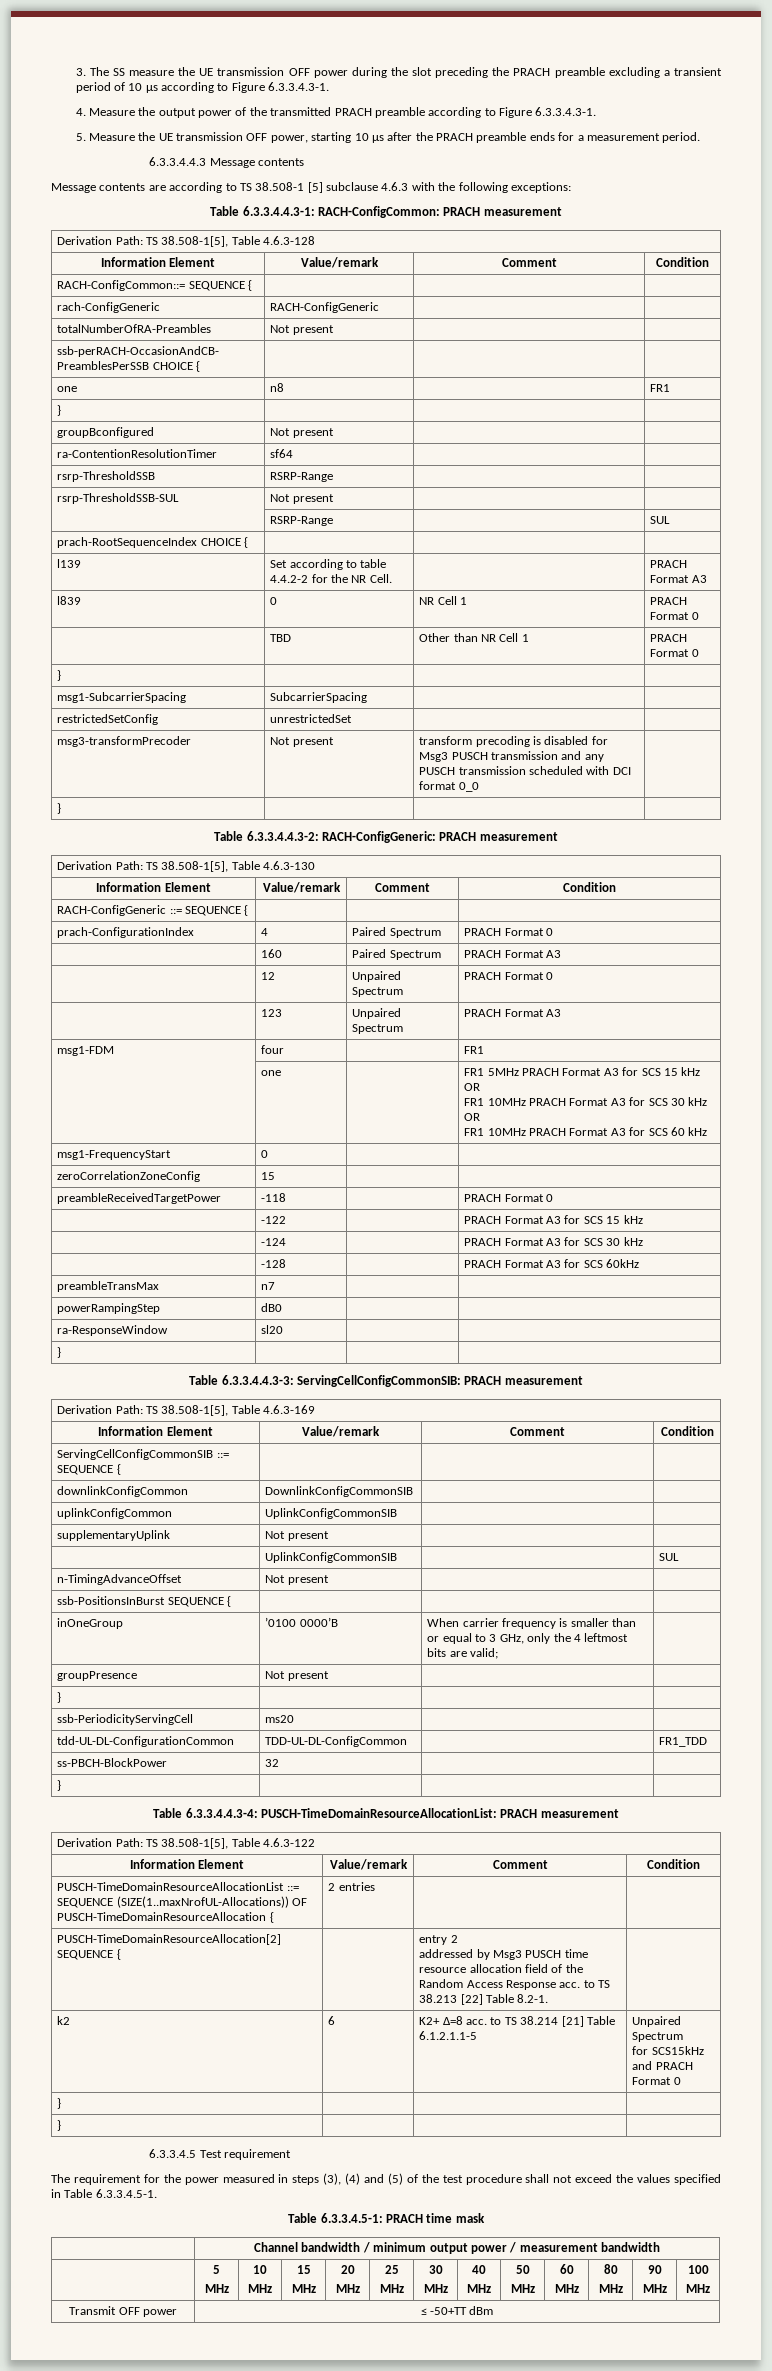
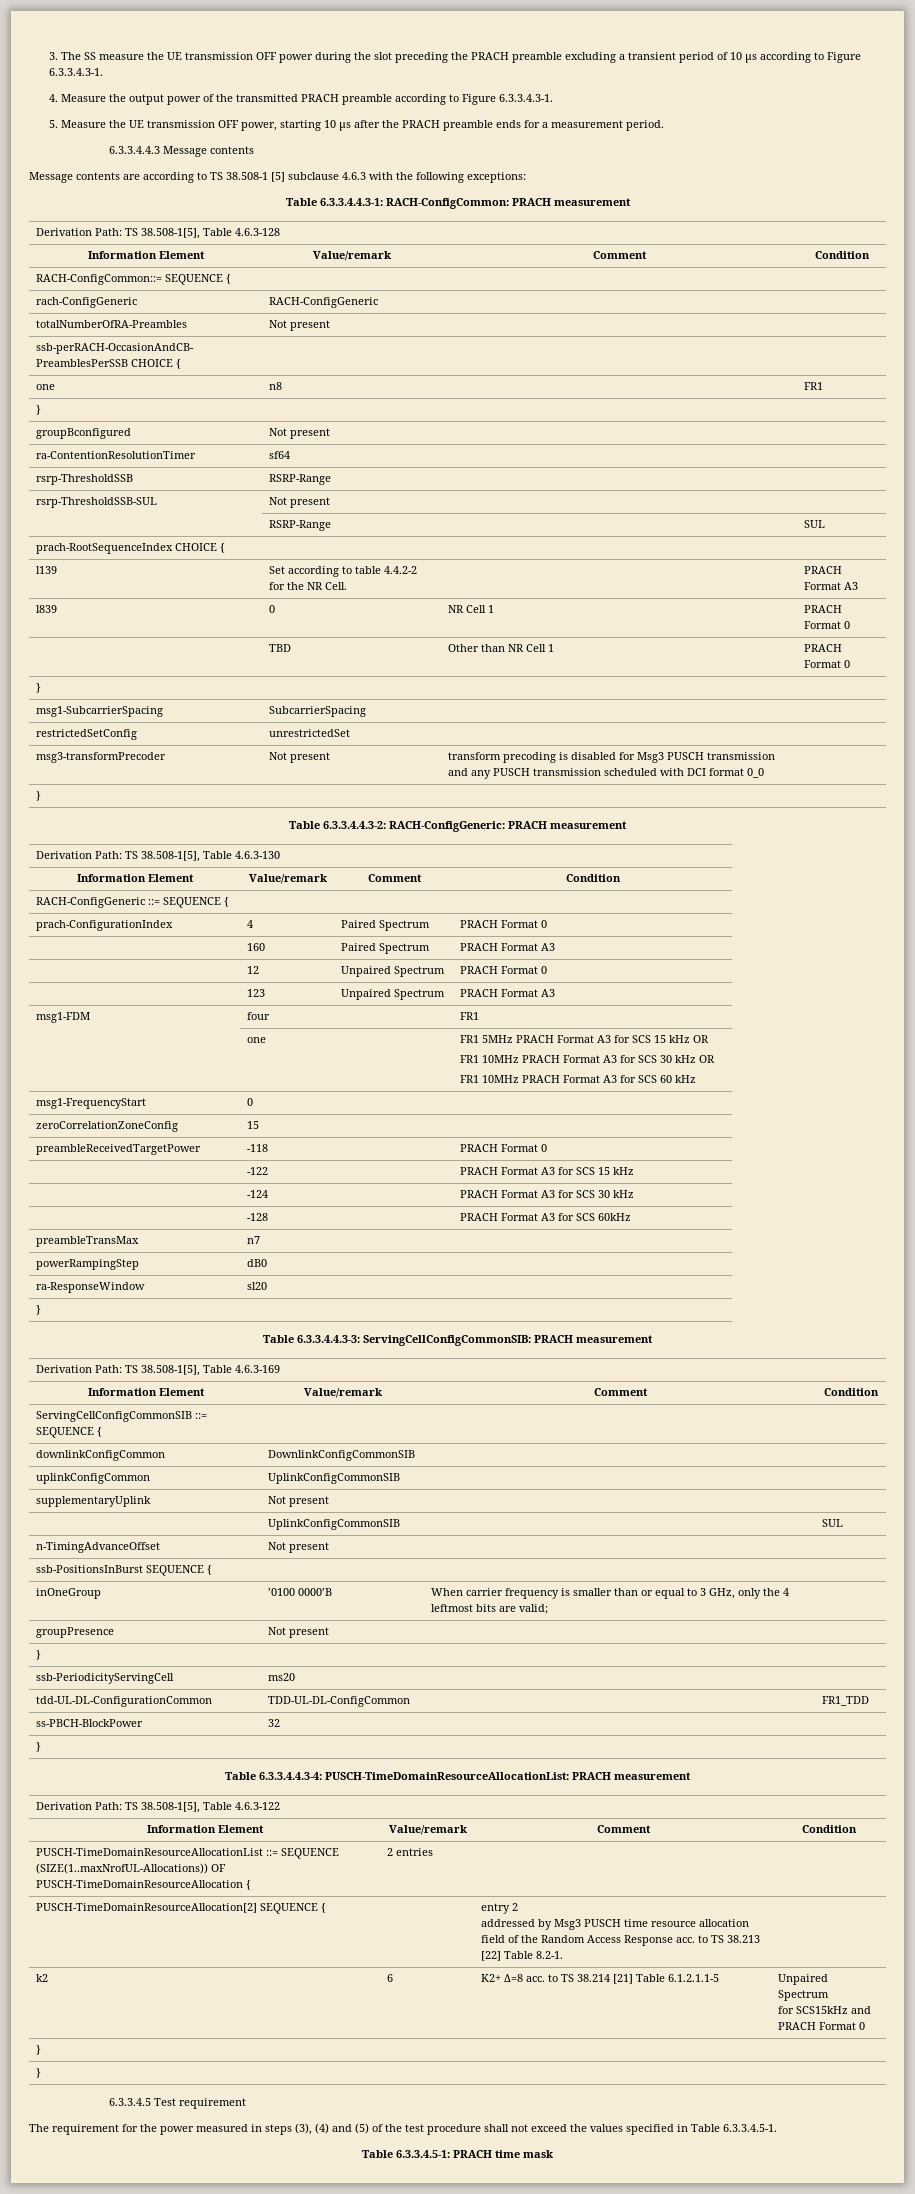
- | Channel bandwidth / minimum output power / measurement bandwidth
- | 5
- MHz | 10
- MHz | 15
- MHz | 20
- MHz | 25
- MHz | 30
- MHz | 40
- MHz | 50
- MHz | 60
- MHz | 80
- MHz | 90
- MHz | 100
- MHz
- Transmit OFF power | ≤ -50+TT dBm

